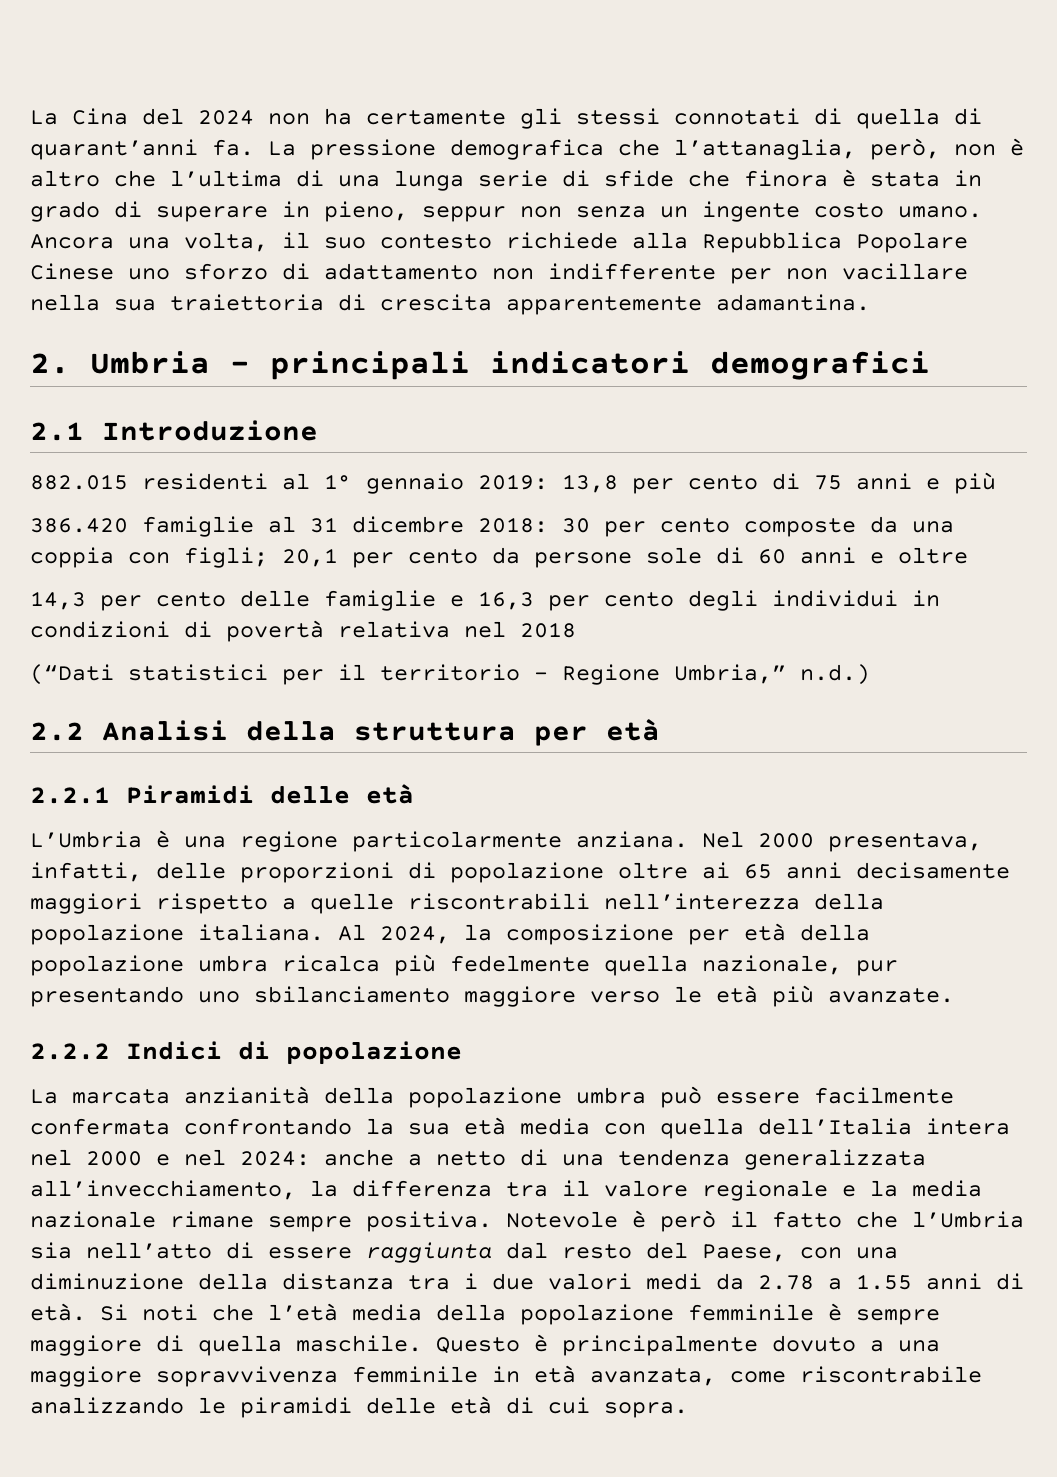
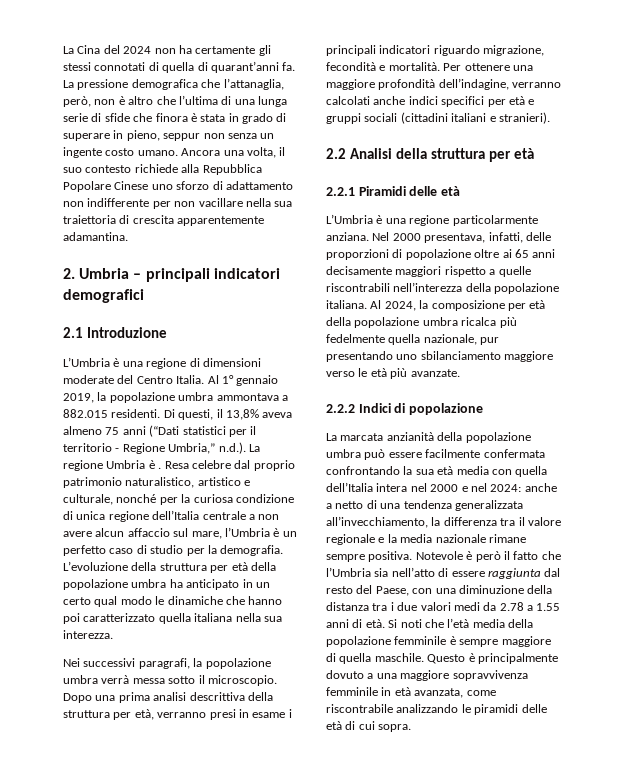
- 882.015 residenti al 1° gennaio 2019: 13,8 per cento di 75 anni e più
- 386.420 famiglie al 31 dicembre 2018: 30 per cento composte da una coppia con figli; 20,1 per cento da persone sole di 60 anni e oltre
- 14,3 per cento delle famiglie e 16,3 per cento degli individui in condizioni di povertà relativa nel 2018
- (“Dati statistici per il territorio - Regione Umbria,” n.d.)
+ L’Umbria è una regione di dimensioni moderate del Centro Italia. Al 1° gennaio 2019, la popolazione umbra ammontava a 882.015 residenti. Di questi, il 13,8% aveva almeno 75 anni (“Dati statistici per il territorio - Regione Umbria,” n.d.). La regione Umbria è . Resa celebre dal proprio patrimonio naturalistico, artistico e culturale, nonché per la curiosa condizione di unica regione dell’Italia centrale a non avere alcun affaccio sul mare, l’Umbria è un perfetto caso di studio per la demografia. L’evoluzione della struttura per età della popolazione umbra ha anticipato in un certo qual modo le dinamiche che hanno poi caratterizzato quella italiana nella sua interezza.
+ Nei successivi paragrafi, la popolazione umbra verrà messa sotto il microscopio. Dopo una prima analisi descrittiva della struttura per età, verranno presi in esame i principali indicatori riguardo migrazione, fecondità e mortalità. Per ottenere una maggiore profondità dell’indagine, verranno calcolati anche indici specifici per età e gruppi sociali (cittadini italiani e stranieri).

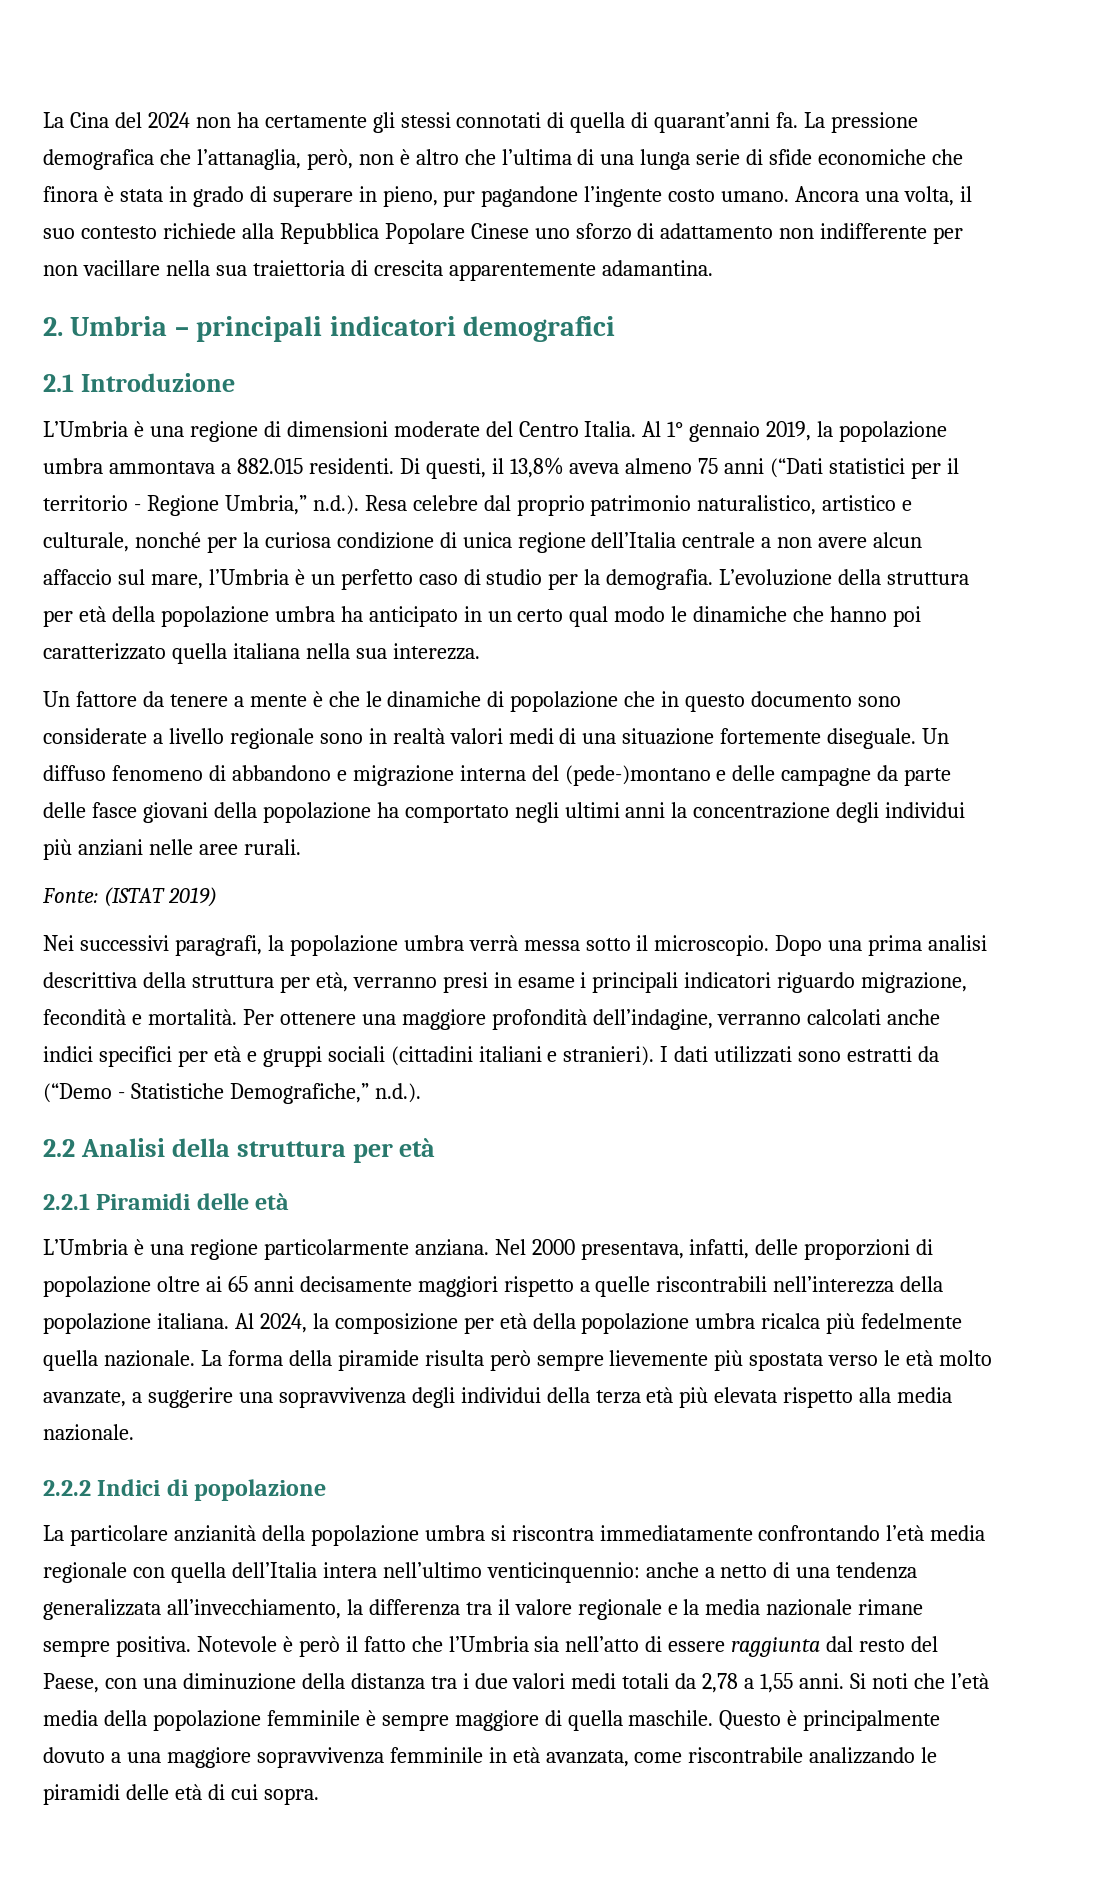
- La pressione demografica che l’attanaglia, però, non è altro che l’ultima di una lunga serie di sfide che finora è stata in grado di superare in pieno, seppur non senza un ingente costo umano.
+ La pressione demografica che l’attanaglia, però, non è altro che l’ultima di una lunga serie di sfide economiche che finora è stata in grado di superare in pieno, pur pagandone l’ingente costo umano.
- Di questi, il 13,8% aveva almeno 75 anni (“Dati statistici per il territorio - Regione Umbria,” n.d.). La regione Umbria è . Resa celebre dal proprio patrimonio naturalistico, artistico e culturale, nonché per la curiosa condizione di unica regione dell’Italia centrale a non avere alcun affaccio sul mare, l’Umbria è un perfetto caso di studio per la demografia.
+ Di questi, il 13,8% aveva almeno 75 anni (“Dati statistici per il territorio - Regione Umbria,” n.d.). Resa celebre dal proprio patrimonio naturalistico, artistico e culturale, nonché per la curiosa condizione di unica regione dell’Italia centrale a non avere alcun affaccio sul mare, l’Umbria è un perfetto caso di studio per la demografia.
+ Un fattore da tenere a mente è che le dinamiche di popolazione che in questo documento sono considerate a livello regionale sono in realtà valori medi di una situazione fortemente diseguale. Un diffuso fenomeno di abbandono e migrazione interna del (pede-)montano e delle campagne da parte delle fasce giovani della popolazione ha comportato negli ultimi anni la concentrazione degli individui più anziani nelle aree rurali.
+ Fonte: (ISTAT 2019)
+ I dati utilizzati sono estratti da (“Demo - Statistiche Demografiche,” n.d.).
- Al 2024, la composizione per età della popolazione umbra ricalca più fedelmente quella nazionale, pur presentando uno sbilanciamento maggiore verso le età più avanzate.
+ Al 2024, la composizione per età della popolazione umbra ricalca più fedelmente quella nazionale. La forma della piramide risulta però sempre lievemente più spostata verso le età molto avanzate, a suggerire una sopravvivenza degli individui della terza età più elevata rispetto alla media nazionale.
- La marcata anzianità della popolazione umbra può essere facilmente confermata confrontando la sua età media con quella dell’Italia intera nel 2000 e nel 2024: anche a netto di una tendenza generalizzata all’invecchiamento, la differenza tra il valore regionale e la media nazionale rimane sempre positiva.
+ La particolare anzianità della popolazione umbra si riscontra immediatamente confrontando l’età media regionale con quella dell’Italia intera nell’ultimo venticinquennio: anche a netto di una tendenza generalizzata all’invecchiamento, la differenza tra il valore regionale e la media nazionale rimane sempre positiva.
- Notevole è però il fatto che l’Umbria sia nell’atto di essere raggiunta dal resto del Paese, con una diminuzione della distanza tra i due valori medi da 2.78 a 1.55 anni di età.
+ Notevole è però il fatto che l’Umbria sia nell’atto di essere raggiunta dal resto del Paese, con una diminuzione della distanza tra i due valori medi totali da 2,78 a 1,55 anni.

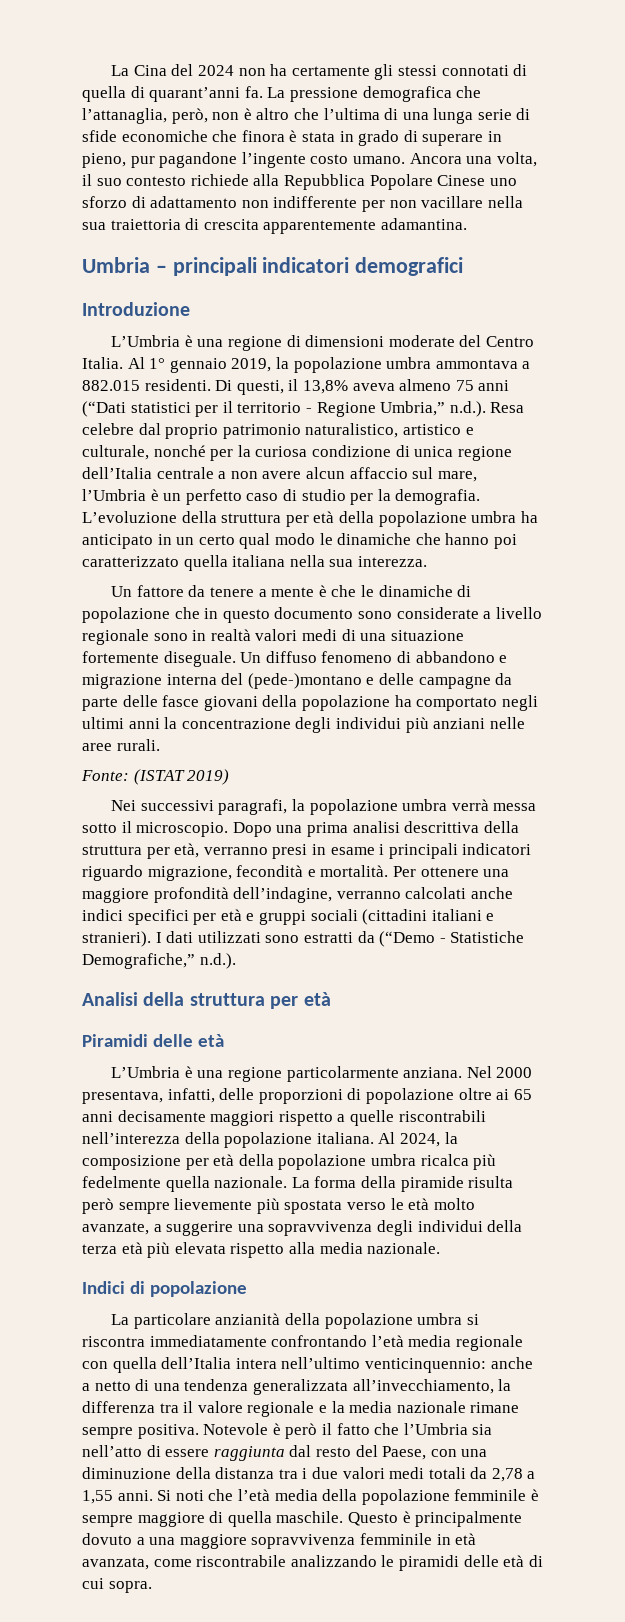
- 2. Umbria – principali indicatori demografici
+ Umbria – principali indicatori demografici
- 2.1 Introduzione
+ Introduzione
- 2.2 Analisi della struttura per età
+ Analisi della struttura per età
- 2.2.1 Piramidi delle età
+ Piramidi delle età
- 2.2.2 Indici di popolazione
+ Indici di popolazione

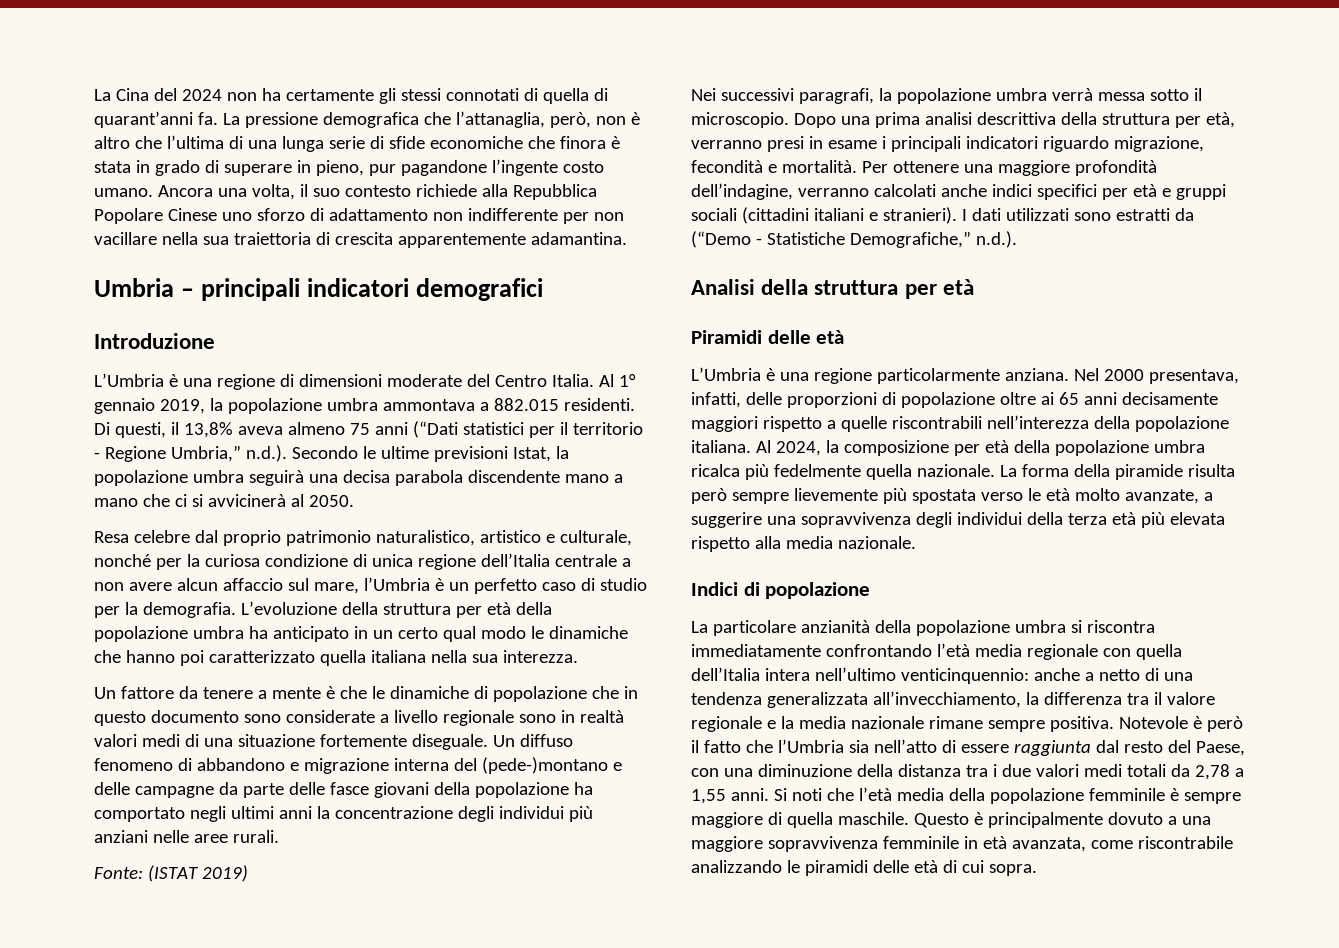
- Di questi, il 13,8% aveva almeno 75 anni (“Dati statistici per il territorio - Regione Umbria,” n.d.). Resa celebre dal proprio patrimonio naturalistico, artistico e culturale, nonché per la curiosa condizione di unica regione dell’Italia centrale a non avere alcun affaccio sul mare, l’Umbria è un perfetto caso di studio per la demografia.
+ Di questi, il 13,8% aveva almeno 75 anni (“Dati statistici per il territorio - Regione Umbria,” n.d.). Secondo le ultime previsioni Istat, la popolazione umbra seguirà una decisa parabola discendente mano a mano che ci si avvicinerà al 2050.
+ Resa celebre dal proprio patrimonio naturalistico, artistico e culturale, nonché per la curiosa condizione di unica regione dell’Italia centrale a non avere alcun affaccio sul mare, l’Umbria è un perfetto caso di studio per la demografia.

